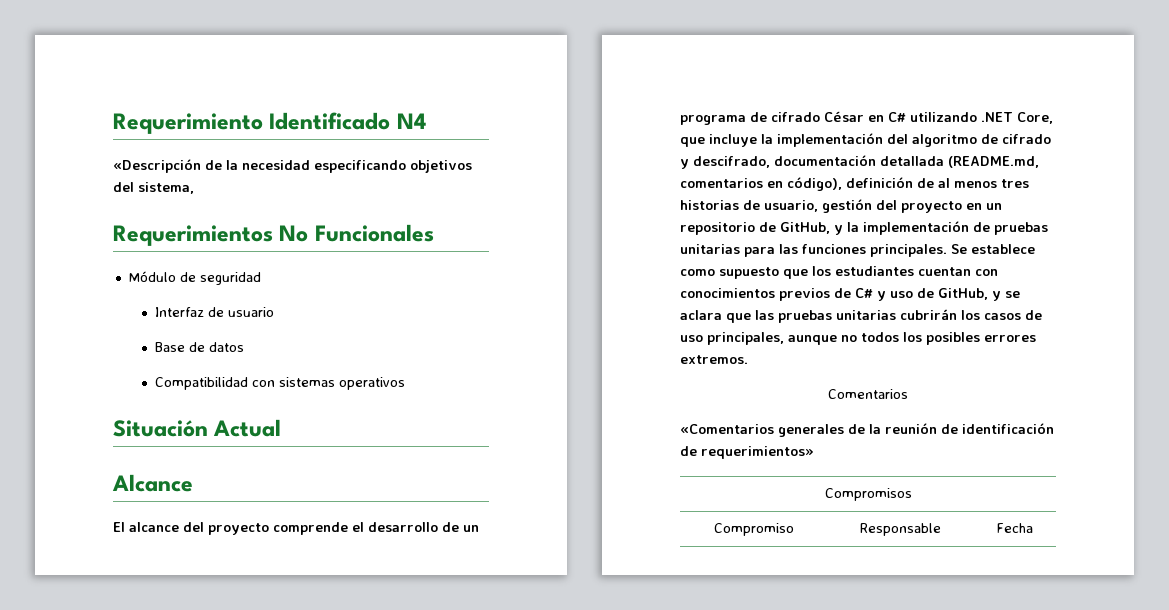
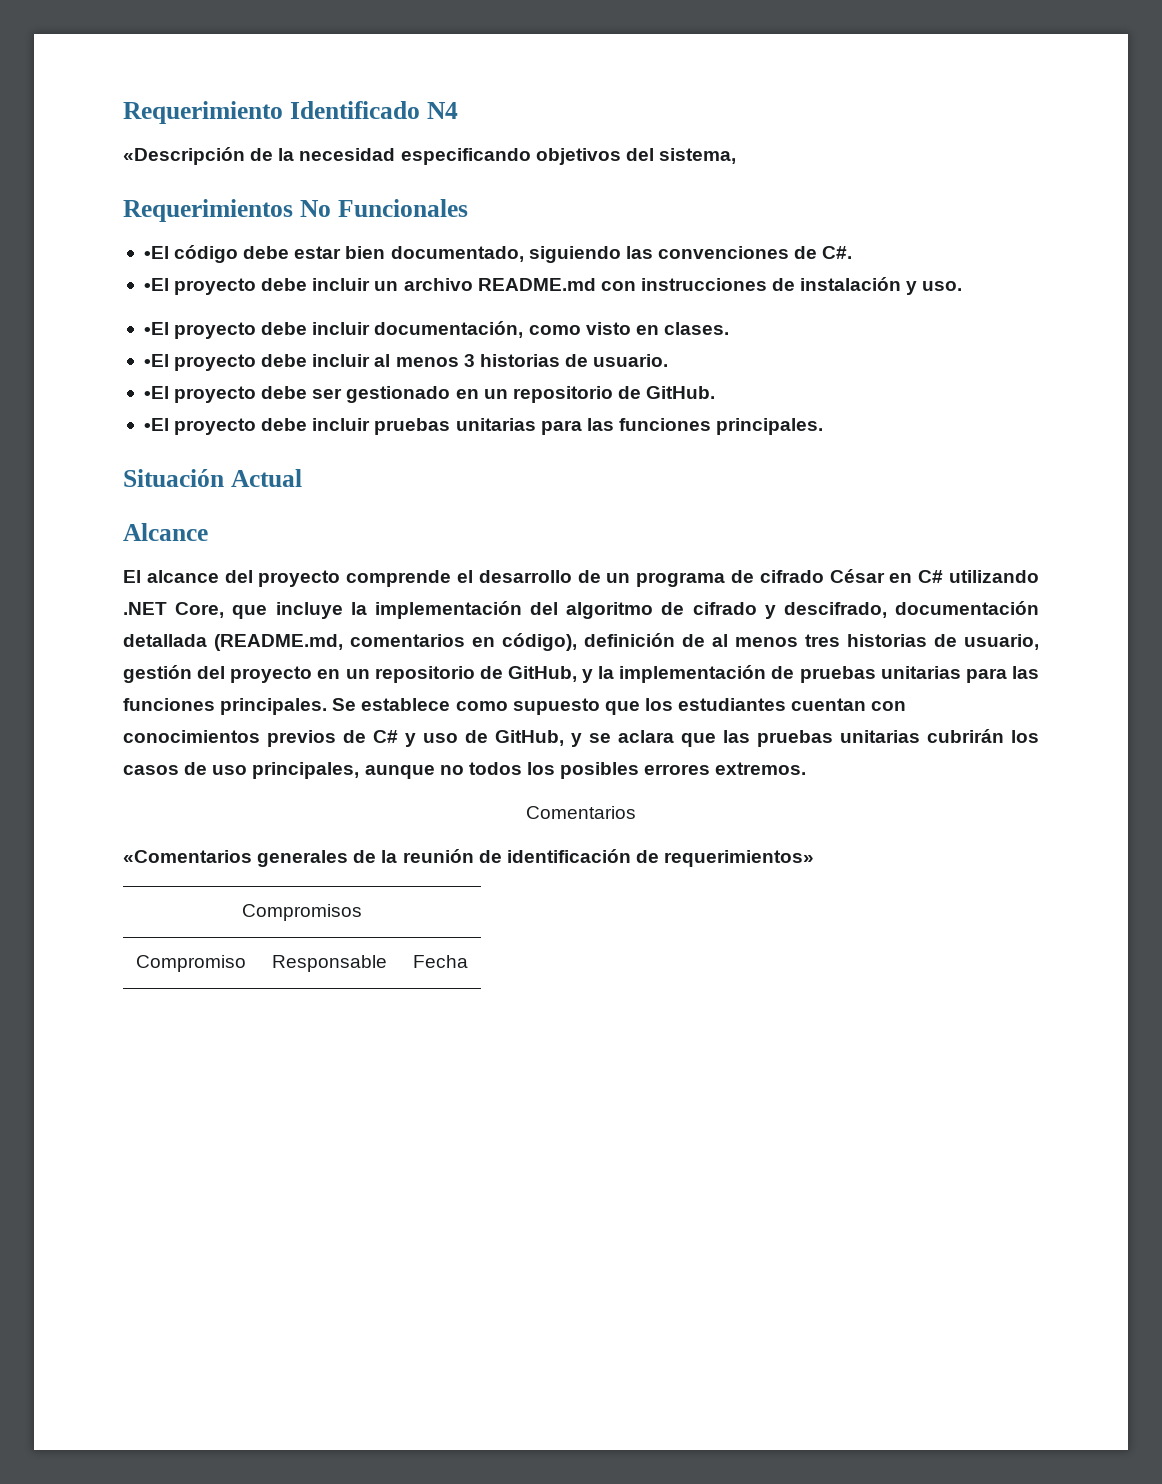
- Módulo de seguridad
- Interfaz de usuario
- Base de datos
- Compatibilidad con sistemas operativos
+ •El código debe estar bien documentado, siguiendo las convenciones de C#.
+ •El proyecto debe incluir un archivo README.md con instrucciones de instalación y uso.
+ •El proyecto debe incluir documentación, como visto en clases.
+ •El proyecto debe incluir al menos 3 historias de usuario.
+ •El proyecto debe ser gestionado en un repositorio de GitHub.
+ •El proyecto debe incluir pruebas unitarias para las funciones principales.

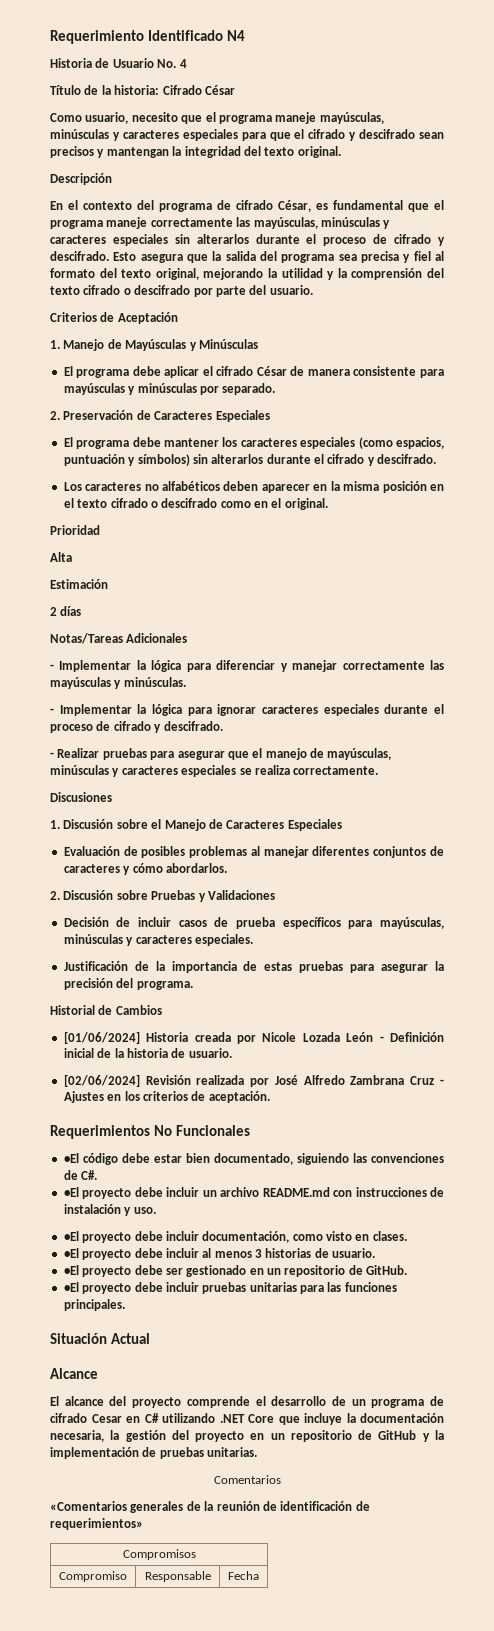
- «Descripción de la necesidad especificando objetivos del sistema,
+ Historia de Usuario No. 4
+ Título de la historia: Cifrado César
+ Como usuario, necesito que el programa maneje mayúsculas, minúsculas y caracteres especiales para que el cifrado y descifrado sean precisos y mantengan la integridad del texto original.
+ Descripción
+ En el contexto del programa de cifrado César, es fundamental que el programa maneje correctamente las mayúsculas, minúsculas y caracteres especiales sin alterarlos durante el proceso de cifrado y descifrado. Esto asegura que la salida del programa sea precisa y fiel al formato del texto original, mejorando la utilidad y la comprensión del texto cifrado o descifrado por parte del usuario.
+ Criterios de Aceptación
+ 1. Manejo de Mayúsculas y Minúsculas
+ El programa debe aplicar el cifrado César de manera consistente para mayúsculas y minúsculas por separado.
+ 2. Preservación de Caracteres Especiales
+ El programa debe mantener los caracteres especiales (como espacios, puntuación y símbolos) sin alterarlos durante el cifrado y descifrado.
+ Los caracteres no alfabéticos deben aparecer en la misma posición en el texto cifrado o descifrado como en el original.
+ Prioridad
+ Alta
+ Estimación
+ 2 días
+ Notas/Tareas Adicionales
+ - Implementar la lógica para diferenciar y manejar correctamente las mayúsculas y minúsculas.
+ - Implementar la lógica para ignorar caracteres especiales durante el proceso de cifrado y descifrado.
+ - Realizar pruebas para asegurar que el manejo de mayúsculas, minúsculas y caracteres especiales se realiza correctamente.
+ Discusiones
+ 1. Discusión sobre el Manejo de Caracteres Especiales
+ Evaluación de posibles problemas al manejar diferentes conjuntos de caracteres y cómo abordarlos.
+ 2. Discusión sobre Pruebas y Validaciones
+ Decisión de incluir casos de prueba específicos para mayúsculas, minúsculas y caracteres especiales.
+ Justificación de la importancia de estas pruebas para asegurar la precisión del programa.
+ Historial de Cambios
+ [01/06/2024] Historia creada por Nicole Lozada León - Definición inicial de la historia de usuario.
+ [02/06/2024] Revisión realizada por José Alfredo Zambrana Cruz - Ajustes en los criterios de aceptación.
- El alcance del proyecto comprende el desarrollo de un programa de cifrado César en C# utilizando .NET Core, que incluye la implementación del algoritmo de cifrado y descifrado, documentación detallada (README.md, comentarios en código), definición de al menos tres historias de usuario, gestión del proyecto en un repositorio de GitHub, y la implementación de pruebas unitarias para las funciones principales. Se establece como supuesto que los estudiantes cuentan con conocimientos previos de C# y uso de GitHub, y se aclara que las pruebas unitarias cubrirán los casos de uso principales, aunque no todos los posibles errores extremos.
+ El alcance del proyecto comprende el desarrollo de un programa de cifrado Cesar en C# utilizando .NET Core que incluye la documentación necesaria, la gestión del proyecto en un repositorio de GitHub y la implementación de pruebas unitarias.

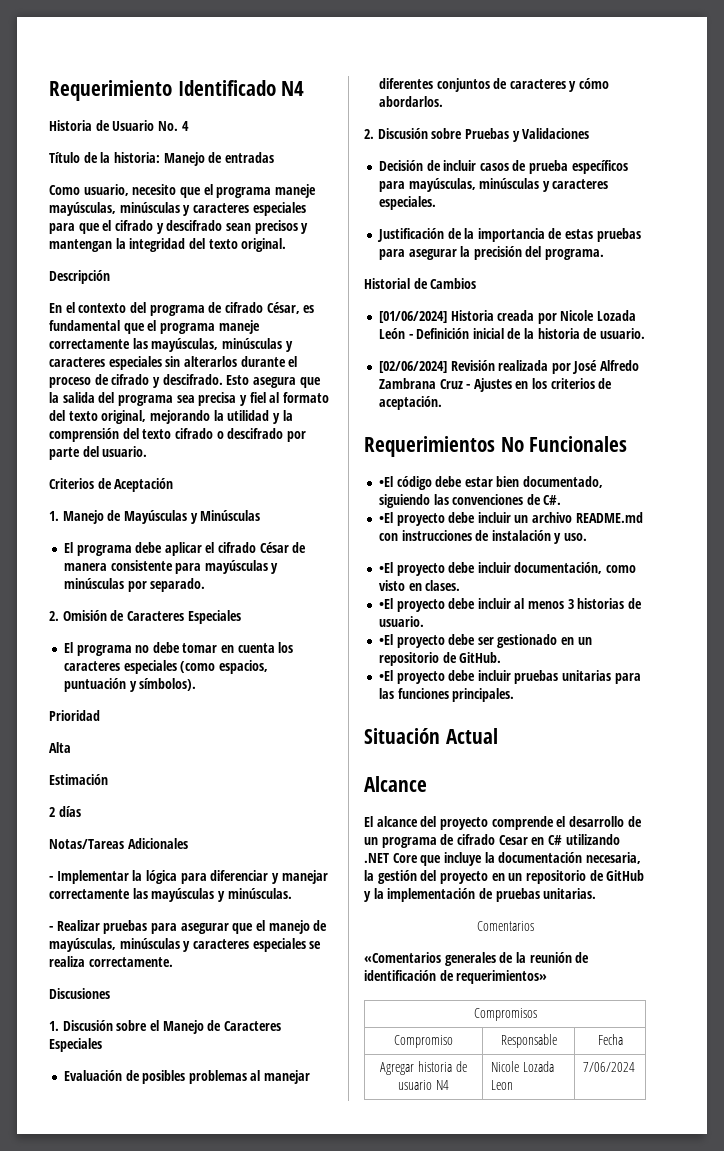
- Título de la historia: Cifrado César
+ Título de la historia: Manejo de entradas
- 2. Preservación de Caracteres Especiales
+ 2. Omisión de Caracteres Especiales
- El programa debe mantener los caracteres especiales (como espacios, puntuación y símbolos) sin alterarlos durante el cifrado y descifrado.
- Los caracteres no alfabéticos deben aparecer en la misma posición en el texto cifrado o descifrado como en el original.
+ El programa no debe tomar en cuenta los caracteres especiales (como espacios, puntuación y símbolos).
- - Implementar la lógica para ignorar caracteres especiales durante el proceso de cifrado y descifrado.
+ Agregar historia de usuario N4 | Nicole Lozada Leon | 7/06/2024

